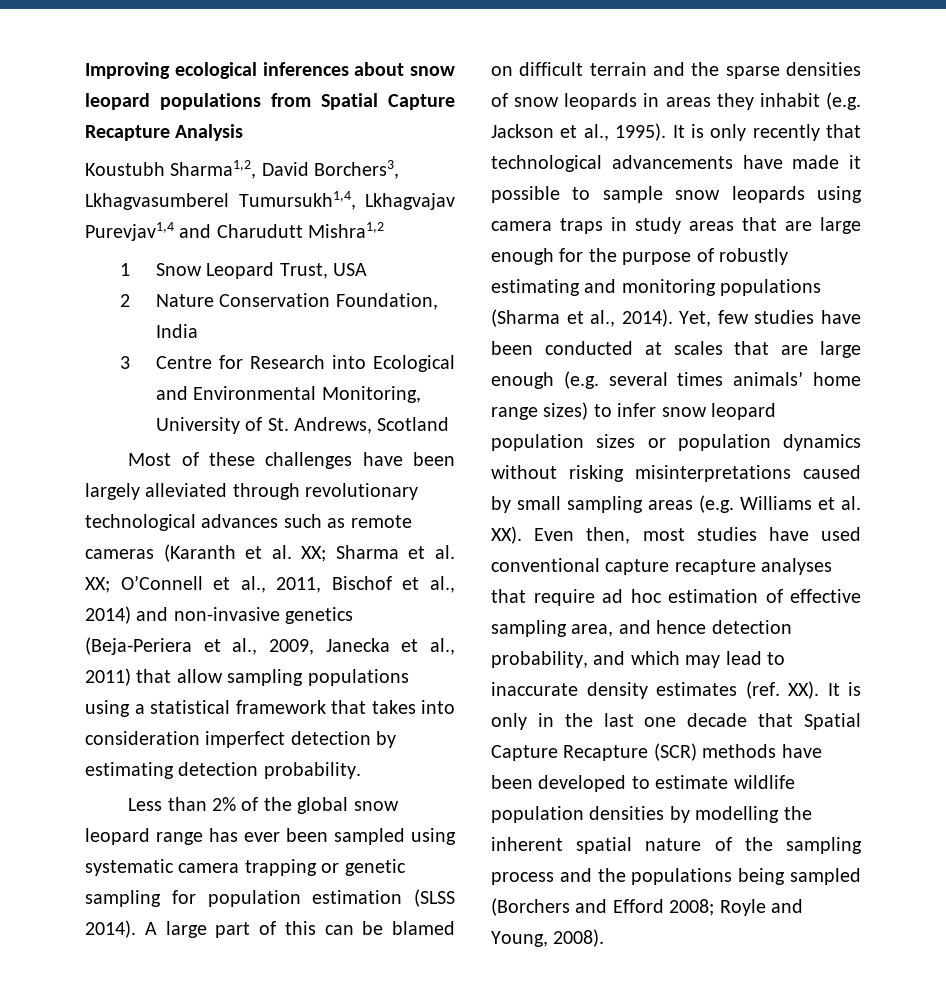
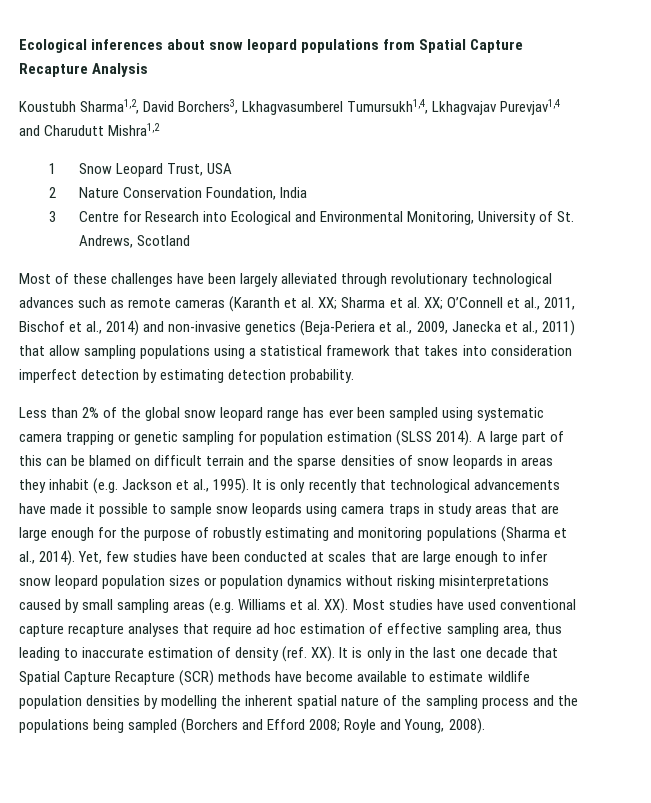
- Improving ecological inferences about snow leopard populations from Spatial Capture Recapture Analysis
+ Ecological inferences about snow leopard populations from Spatial Capture Recapture Analysis
- Yet, few studies have been conducted at scales that are large enough (e.g. several times animals’ home range sizes) to infer snow leopard population sizes or population dynamics without risking misinterpretations caused by small sampling areas (e.g. Williams et al. XX). Even then, most studies have used conventional capture recapture analyses that require ad hoc estimation of effective sampling area, and hence detection probability, and which may lead to inaccurate density estimates (ref. XX). It is only in the last one decade that Spatial Capture Recapture (SCR) methods have been developed to estimate wildlife population densities by modelling the inherent spatial nature of the sampling process and the populations being sampled (Borchers and Efford 2008;
+ Yet, few studies have been conducted at scales that are large enough to infer snow leopard population sizes or population dynamics without risking misinterpretations caused by small sampling areas (e.g. Williams et al. XX). Most studies have used conventional capture recapture analyses that require ad hoc estimation of effective sampling area, thus leading to inaccurate estimation of density (ref. XX). It is only in the last one decade that Spatial Capture Recapture (SCR) methods have become available to estimate wildlife population densities by modelling the inherent spatial nature of the sampling process and the populations being sampled (Borchers and Efford 2008;

